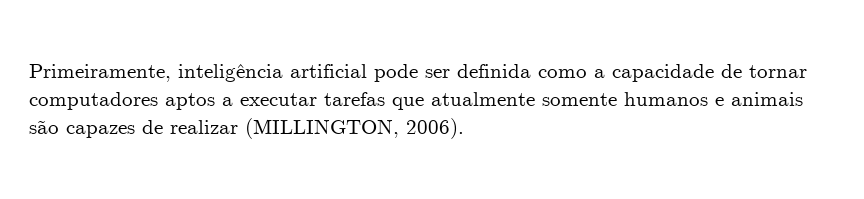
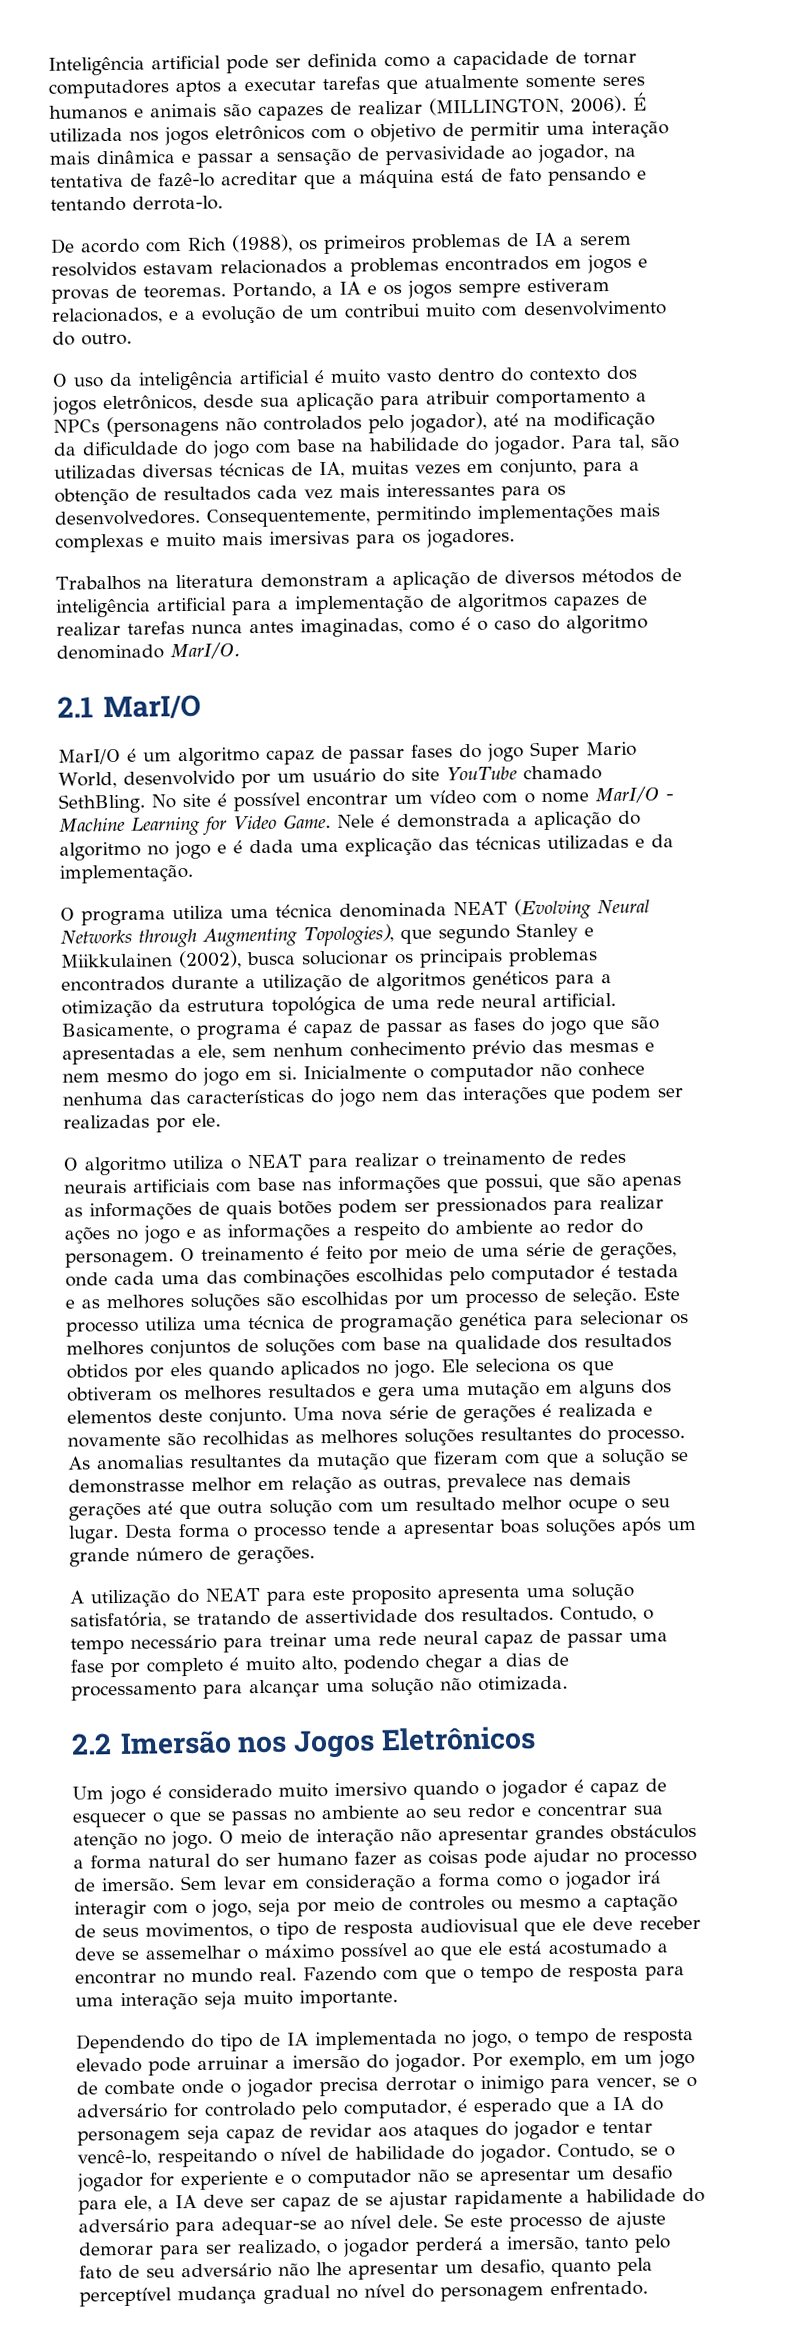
- Primeiramente, inteligência artificial pode ser definida como a capacidade de tornar computadores aptos a executar tarefas que atualmente somente humanos e animais são capazes de realizar (MILLINGTON, 2006).
+ Inteligência artificial pode ser definida como a capacidade de tornar computadores aptos a executar tarefas que atualmente somente seres humanos e animais são capazes de realizar (MILLINGTON, 2006).
+ É utilizada nos jogos eletrônicos com o objetivo de permitir uma interação mais dinâmica e passar a sensação de pervasividade ao jogador, na tentativa de fazê-lo acreditar que a máquina está de fato pensando e tentando derrota-lo.
+ De acordo com Rich (1988), os primeiros problemas de IA a serem resolvidos estavam relacionados a problemas encontrados em jogos e provas de teoremas. Portando, a IA e os jogos sempre estiveram relacionados, e a evolução de um contribui muito com desenvolvimento do outro.
+ O uso da inteligência artificial é muito vasto dentro do contexto dos jogos eletrônicos, desde sua aplicação para atribuir comportamento a NPCs (personagens não controlados pelo jogador), até na modificação da dificuldade do jogo com base na habilidade do jogador. Para tal, são utilizadas diversas técnicas de IA, muitas vezes em conjunto, para a obtenção de resultados cada vez mais interessantes para os desenvolvedores. Consequentemente, permitindo implementações mais complexas e muito mais imersivas para os jogadores.
+ Trabalhos na literatura demonstram a aplicação de diversos métodos de inteligência artificial para a implementação de algoritmos capazes de realizar tarefas nunca antes imaginadas, como é o caso do algoritmo denominado MarI/O.
+ 2.1 MarI/O
+ MarI/O é um algoritmo capaz de passar fases do jogo Super Mario World, desenvolvido por um usuário do site YouTube chamado SethBling. No site é possível encontrar um vídeo com o nome MarI/O - Machine Learning for Video Game. Nele é demonstrada a aplicação do algoritmo no jogo e é dada uma explicação das técnicas utilizadas e da implementação.
+ O programa utiliza uma técnica denominada NEAT (Evolving Neural Networks through Augmenting Topologies), que segundo Stanley e Miikkulainen (2002), busca solucionar os principais problemas encontrados durante a utilização de algoritmos genéticos para a otimização da estrutura topológica de uma rede neural artificial. Basicamente, o programa é capaz de passar as fases do jogo que são apresentadas a ele, sem nenhum conhecimento prévio das mesmas e nem mesmo do jogo em si. Inicialmente o computador não conhece nenhuma das características do jogo nem das interações que podem ser realizadas por ele.
+ O algoritmo utiliza o NEAT para realizar o treinamento de redes neurais artificiais com base nas informações que possui, que são apenas as informações de quais botões podem ser pressionados para realizar ações no jogo e as informações a respeito do ambiente ao redor do personagem. O treinamento é feito por meio de uma série de gerações, onde cada uma das combinações escolhidas pelo computador é testada e as melhores soluções são escolhidas por um processo de seleção. Este processo utiliza uma técnica de programação genética para selecionar os melhores conjuntos de soluções com base na qualidade dos resultados obtidos por eles quando aplicados no jogo. Ele seleciona os que obtiveram os melhores resultados e gera uma mutação em alguns dos elementos deste conjunto. Uma nova série de gerações é realizada e novamente são recolhidas as melhores soluções resultantes do processo. As anomalias resultantes da mutação que fizeram com que a solução se demonstrasse melhor em relação as outras, prevalece nas demais gerações até que outra solução com um resultado melhor ocupe o seu lugar. Desta forma o processo tende a apresentar boas soluções após um grande número de gerações.
+ A utilização do NEAT para este proposito apresenta uma solução satisfatória, se tratando de assertividade dos resultados. Contudo, o tempo necessário para treinar uma rede neural capaz de passar uma fase por completo é muito alto, podendo chegar a dias de processamento para alcançar uma solução não otimizada.
+ 2.2 Imersão nos Jogos Eletrônicos
+ Um jogo é considerado muito imersivo quando o jogador é capaz de esquecer o que se passas no ambiente ao seu redor e concentrar sua atenção no jogo. O meio de interação não apresentar grandes obstáculos a forma natural do ser humano fazer as coisas pode ajudar no processo de imersão. Sem levar em consideração a forma como o jogador irá interagir com o jogo, seja por meio de controles ou mesmo a captação de seus movimentos, o tipo de resposta audiovisual que ele deve receber deve se assemelhar o máximo possível ao que ele está acostumado a encontrar no mundo real. Fazendo com que o tempo de resposta para uma interação seja muito importante.
+ Dependendo do tipo de IA implementada no jogo, o tempo de resposta elevado pode arruinar a imersão do jogador. Por exemplo, em um jogo de combate onde o jogador precisa derrotar o inimigo para vencer, se o adversário for controlado pelo computador, é esperado que a IA do personagem seja capaz de revidar aos ataques do jogador e tentar vencê-lo, respeitando o nível de habilidade do jogador. Contudo, se o jogador for experiente e o computador não se apresentar um desafio para ele, a IA deve ser capaz de se ajustar rapidamente a habilidade do adversário para adequar-se ao nível dele. Se este processo de ajuste demorar para ser realizado, o jogador perderá a imersão, tanto pelo fato de seu adversário não lhe apresentar um desafio, quanto pela perceptível mudança gradual no nível do personagem enfrentado.

